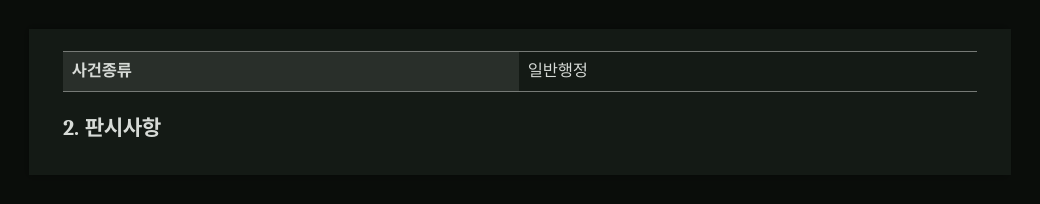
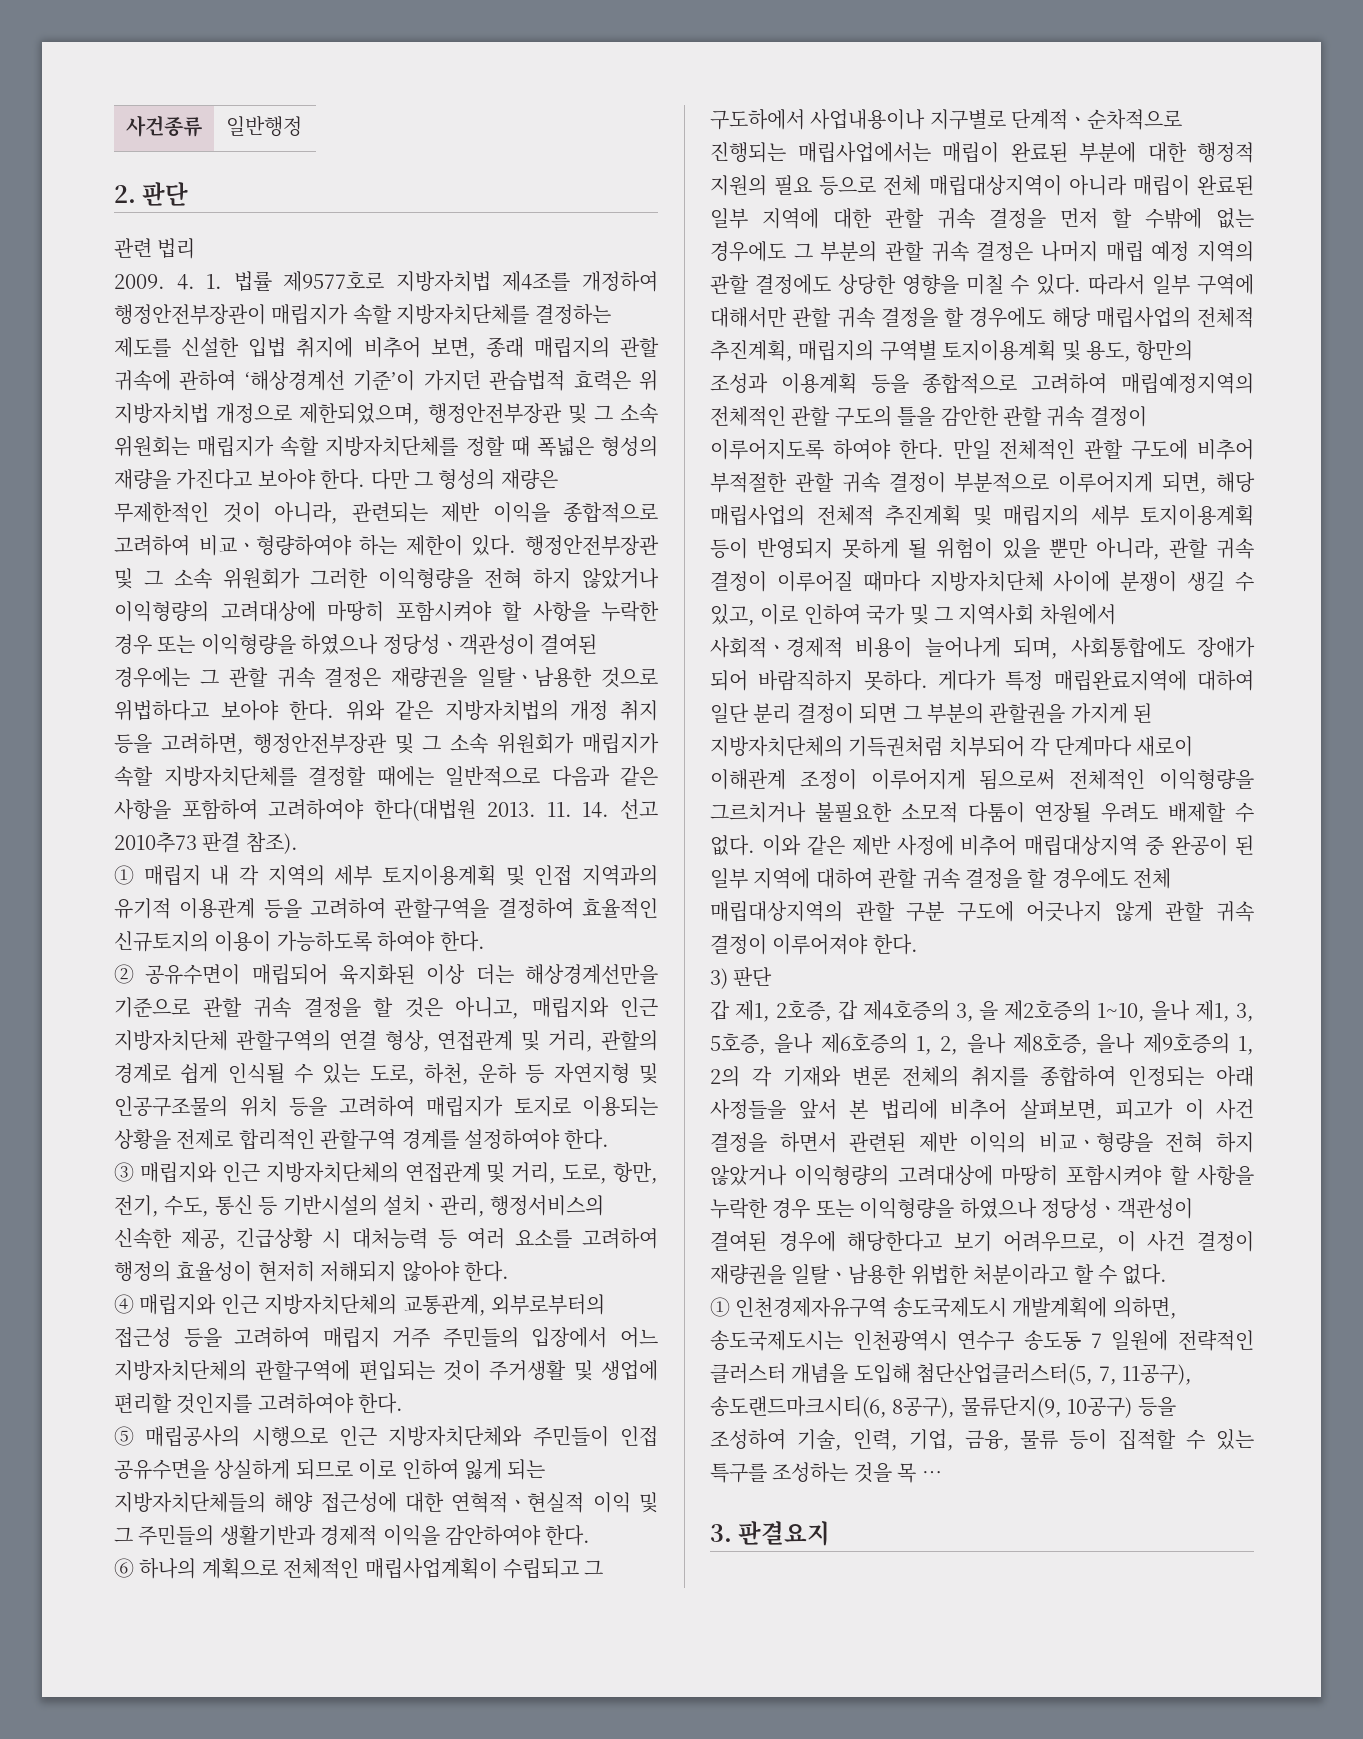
- 2. 판시사항
+ 2. 판단
+ 관련 법리
+ 2009. 4. 1. 법률 제9577호로 지방자치법 제4조를 개정하여 행정안전부장관이 매립지가 속할 지방자치단체를 결정하는 제도를 신설한 입법 취지에 비추어 보면, 종래 매립지의 관할 귀속에 관하여 ‘해상경계선 기준’이 가지던 관습법적 효력은 위 지방자치법 개정으로 제한되었으며, 행정안전부장관 및 그 소속 위원회는 매립지가 속할 지방자치단체를 정할 때 폭넓은 형성의 재량을 가진다고 보아야 한다. 다만 그 형성의 재량은 무제한적인 것이 아니라, 관련되는 제반 이익을 종합적으로 고려하여 비교ㆍ형량하여야 하는 제한이 있다. 행정안전부장관 및 그 소속 위원회가 그러한 이익형량을 전혀 하지 않았거나 이익형량의 고려대상에 마땅히 포함시켜야 할 사항을 누락한 경우 또는 이익형량을 하였으나 정당성ㆍ객관성이 결여된 경우에는 그 관할 귀속 결정은 재량권을 일탈ㆍ남용한 것으로 위법하다고 보아야 한다. 위와 같은 지방자치법의 개정 취지 등을 고려하면, 행정안전부장관 및 그 소속 위원회가 매립지가 속할 지방자치단체를 결정할 때에는 일반적으로 다음과 같은 사항을 포함하여 고려하여야 한다(대법원 2013. 11. 14. 선고 2010추73 판결 참조).
+ ① 매립지 내 각 지역의 세부 토지이용계획 및 인접 지역과의 유기적 이용관계 등을 고려하여 관할구역을 결정하여 효율적인 신규토지의 이용이 가능하도록 하여야 한다.
+ ② 공유수면이 매립되어 육지화된 이상 더는 해상경계선만을 기준으로 관할 귀속 결정을 할 것은 아니고, 매립지와 인근 지방자치단체 관할구역의 연결 형상, 연접관계 및 거리, 관할의 경계로 쉽게 인식될 수 있는 도로, 하천, 운하 등 자연지형 및 인공구조물의 위치 등을 고려하여 매립지가 토지로 이용되는 상황을 전제로 합리적인 관할구역 경계를 설정하여야 한다.
+ ③ 매립지와 인근 지방자치단체의 연접관계 및 거리, 도로, 항만, 전기, 수도, 통신 등 기반시설의 설치ㆍ관리, 행정서비스의 신속한 제공, 긴급상황 시 대처능력 등 여러 요소를 고려하여 행정의 효율성이 현저히 저해되지 않아야 한다.
+ ④ 매립지와 인근 지방자치단체의 교통관계, 외부로부터의 접근성 등을 고려하여 매립지 거주 주민들의 입장에서 어느 지방자치단체의 관할구역에 편입되는 것이 주거생활 및 생업에 편리할 것인지를 고려하여야 한다.
+ ⑤ 매립공사의 시행으로 인근 지방자치단체와 주민들이 인접 공유수면을 상실하게 되므로 이로 인하여 잃게 되는 지방자치단체들의 해양 접근성에 대한 연혁적ㆍ현실적 이익 및 그 주민들의 생활기반과 경제적 이익을 감안하여야 한다.
+ ⑥ 하나의 계획으로 전체적인 매립사업계획이 수립되고 그 구도하에서 사업내용이나 지구별로 단계적ㆍ순차적으로 진행되는 매립사업에서는 매립이 완료된 부분에 대한 행정적 지원의 필요 등으로 전체 매립대상지역이 아니라 매립이 완료된 일부 지역에 대한 관할 귀속 결정을 먼저 할 수밖에 없는 경우에도 그 부분의 관할 귀속 결정은 나머지 매립 예정 지역의 관할 결정에도 상당한 영향을 미칠 수 있다. 따라서 일부 구역에 대해서만 관할 귀속 결정을 할 경우에도 해당 매립사업의 전체적 추진계획, 매립지의 구역별 토지이용계획 및 용도, 항만의 조성과 이용계획 등을 종합적으로 고려하여 매립예정지역의 전체적인 관할 구도의 틀을 감안한 관할 귀속 결정이 이루어지도록 하여야 한다. 만일 전체적인 관할 구도에 비추어 부적절한 관할 귀속 결정이 부분적으로 이루어지게 되면, 해당 매립사업의 전체적 추진계획 및 매립지의 세부 토지이용계획 등이 반영되지 못하게 될 위험이 있을 뿐만 아니라, 관할 귀속 결정이 이루어질 때마다 지방자치단체 사이에 분쟁이 생길 수 있고, 이로 인하여 국가 및 그 지역사회 차원에서 사회적ㆍ경제적 비용이 늘어나게 되며, 사회통합에도 장애가 되어 바람직하지 못하다. 게다가 특정 매립완료지역에 대하여 일단 분리 결정이 되면 그 부분의 관할권을 가지게 된 지방자치단체의 기득권처럼 치부되어 각 단계마다 새로이 이해관계 조정이 이루어지게 됨으로써 전체적인 이익형량을 그르치거나 불필요한 소모적 다툼이 연장될 우려도 배제할 수 없다. 이와 같은 제반 사정에 비추어 매립대상지역 중 완공이 된 일부 지역에 대하여 관할 귀속 결정을 할 경우에도 전체 매립대상지역의 관할 구분 구도에 어긋나지 않게 관할 귀속 결정이 이루어져야 한다.
+ 3) 판단
+ 갑 제1, 2호증, 갑 제4호증의 3, 을 제2호증의 1~10, 을나 제1, 3, 5호증, 을나 제6호증의 1, 2, 을나 제8호증, 을나 제9호증의 1, 2의 각 기재와 변론 전체의 취지를 종합하여 인정되는 아래 사정들을 앞서 본 법리에 비추어 살펴보면, 피고가 이 사건 결정을 하면서 관련된 제반 이익의 비교ㆍ형량을 전혀 하지 않았거나 이익형량의 고려대상에 마땅히 포함시켜야 할 사항을 누락한 경우 또는 이익형량을 하였으나 정당성ㆍ객관성이 결여된 경우에 해당한다고 보기 어려우므로, 이 사건 결정이 재량권을 일탈ㆍ남용한 위법한 처분이라고 할 수 없다.
+ ① 인천경제자유구역 송도국제도시 개발계획에 의하면, 송도국제도시는 인천광역시 연수구 송도동 7 일원에 전략적인 클러스터 개념을 도입해 첨단산업클러스터(5, 7, 11공구), 송도랜드마크시티(6, 8공구), 물류단지(9, 10공구) 등을 조성하여 기술, 인력, 기업, 금융, 물류 등이 집적할 수 있는 특구를 조성하는 것을 목 …
+ 3. 판결요지

